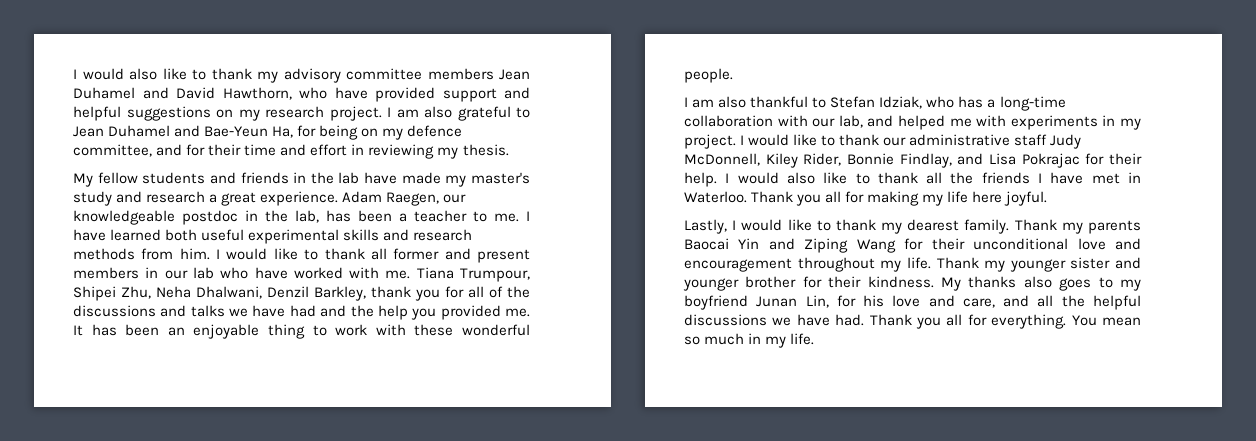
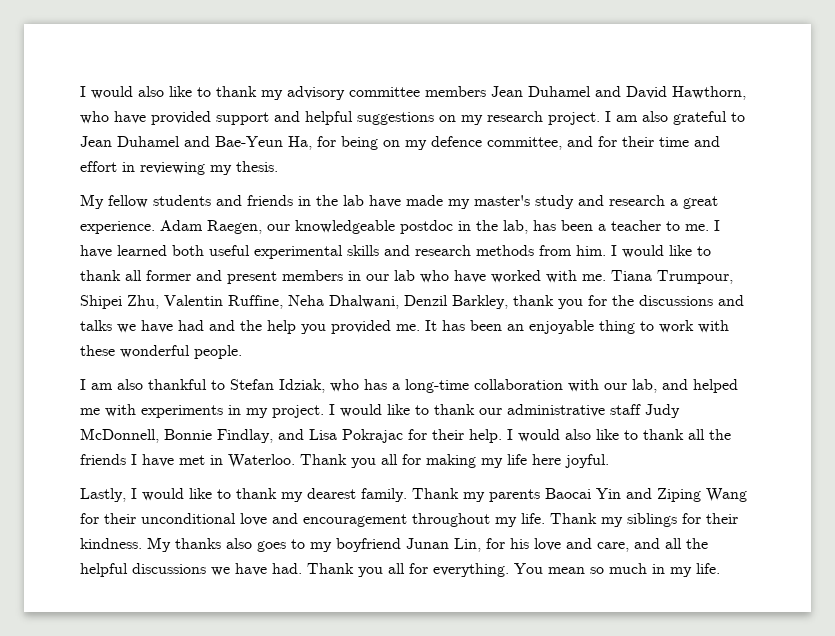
- Tiana Trumpour, Shipei Zhu, Neha Dhalwani, Denzil Barkley, thank you for all of the discussions and talks we have had and the help you provided me.
+ Tiana Trumpour, Shipei Zhu, Valentin Ruffine, Neha Dhalwani, Denzil Barkley, thank you for the discussions and talks we have had and the help you provided me.
- I would like to thank our administrative staff Judy McDonnell, Kiley Rider, Bonnie Findlay, and Lisa Pokrajac for their help.
+ I would like to thank our administrative staff Judy McDonnell, Bonnie Findlay, and Lisa Pokrajac for their help.
- Thank my younger sister and younger brother for their kindness.
+ Thank my siblings for their kindness.

